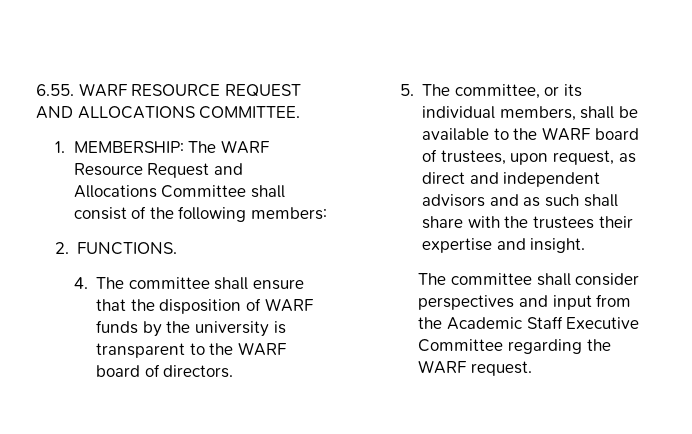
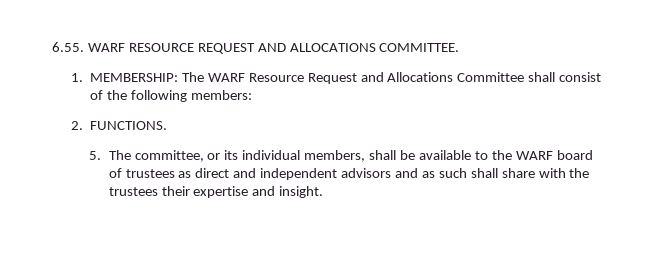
- 4. The committee shall ensure that the disposition of WARF funds by the university is transparent to the WARF board of directors.
- 5. The committee, or its individual members, shall be available to the WARF board of trustees, upon request, as direct and independent advisors and as such shall share with the trustees their expertise and insight.
+ 5. The committee, or its individual members, shall be available to the WARF board of trustees as direct and independent advisors and as such shall share with the trustees their expertise and insight.
- The committee shall consider perspectives and input from the Academic Staff Executive Committee regarding the WARF request.

